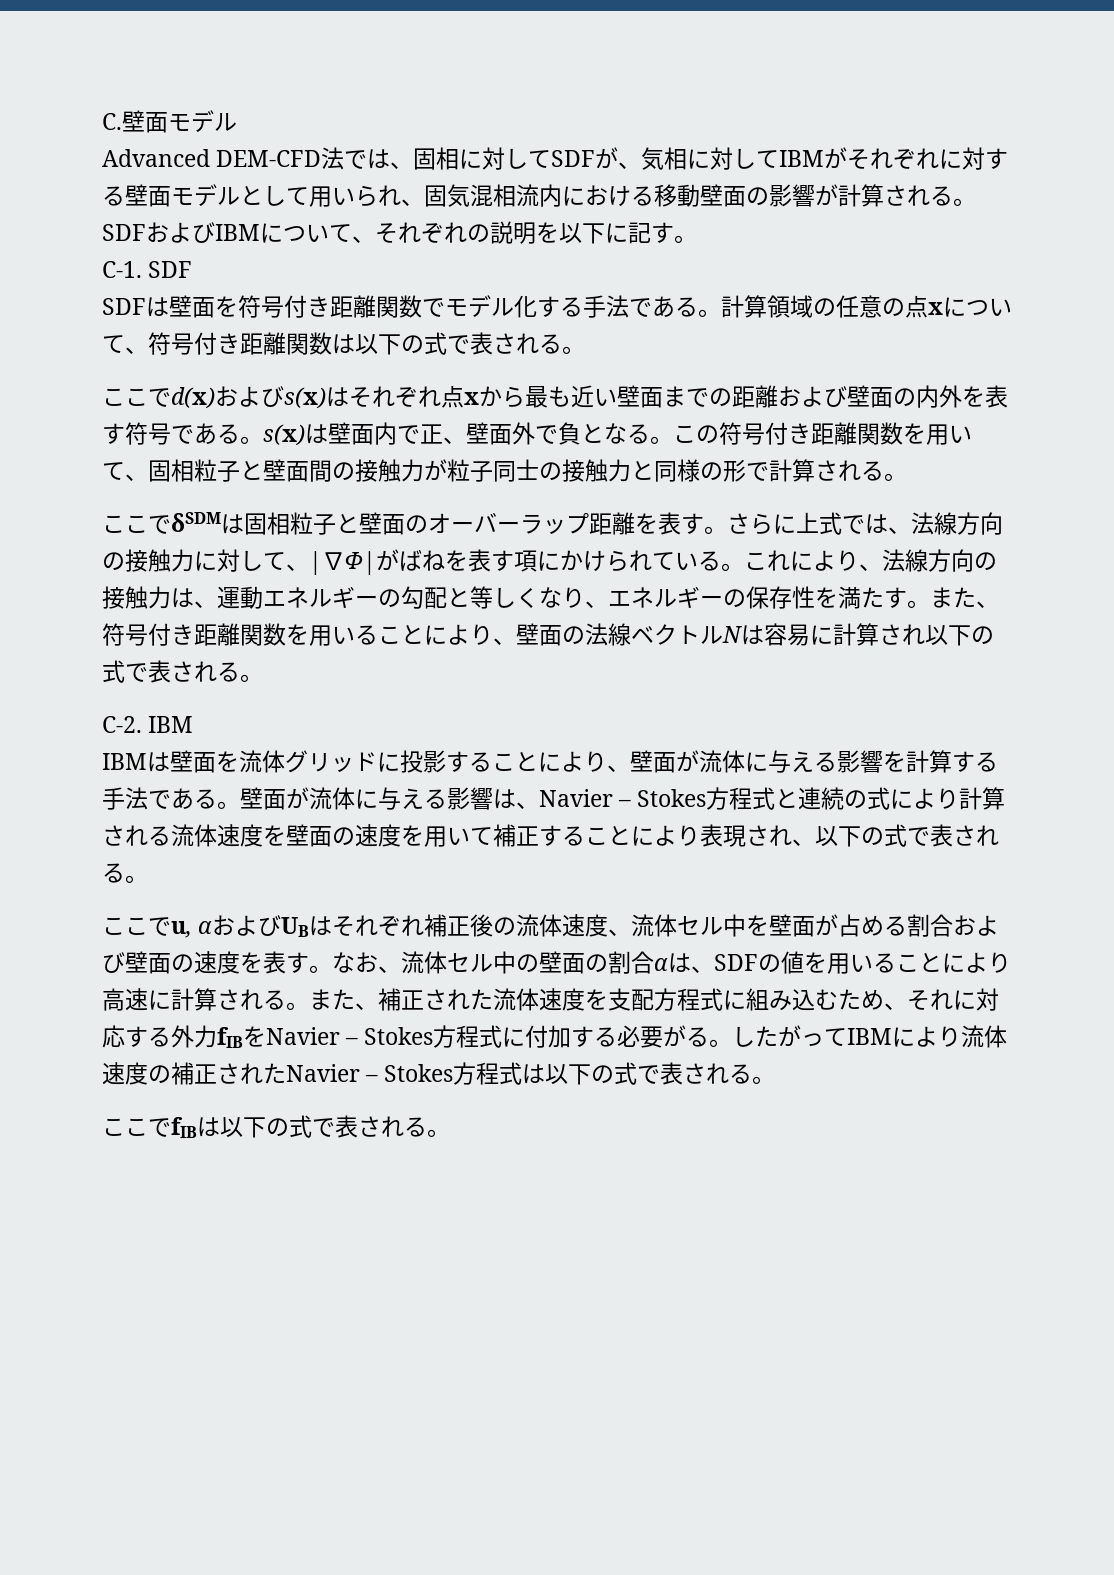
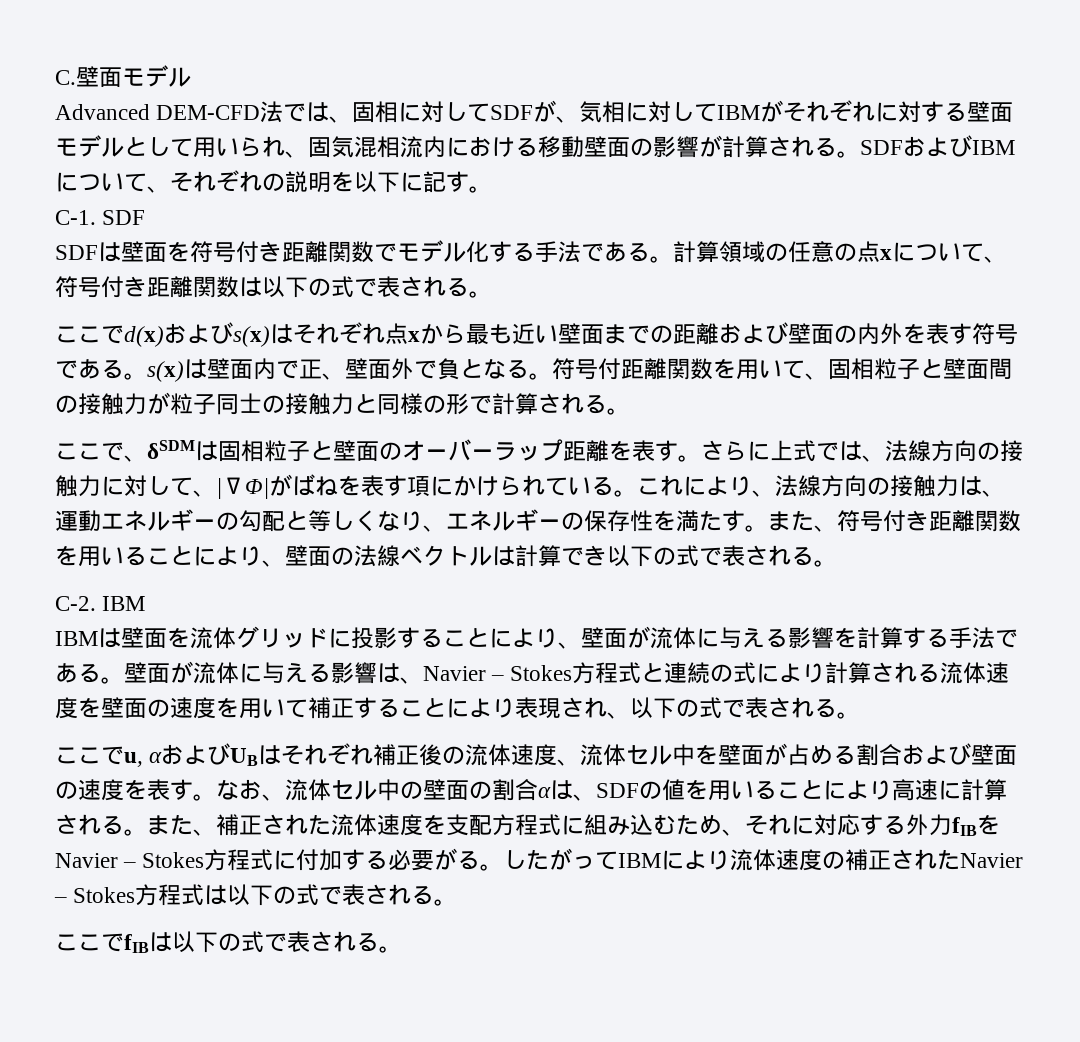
- この符号付き距離関数を用いて、固相粒子と壁面間の接触力が粒子同士の接触力と同様の形で計算される。
+ 符号付距離関数を用いて、固相粒子と壁面間の接触力が粒子同士の接触力と同様の形で計算される。
- ここでδSDMは固相粒子と壁面のオーバーラップ距離を表す。
+ ここで、δSDMは固相粒子と壁面のオーバーラップ距離を表す。
- また、符号付き距離関数を用いることにより、壁面の法線ベクトルNは容易に計算され以下の式で表される。
+ また、符号付き距離関数を用いることにより、壁面の法線ベクトルは計算でき以下の式で表される。

